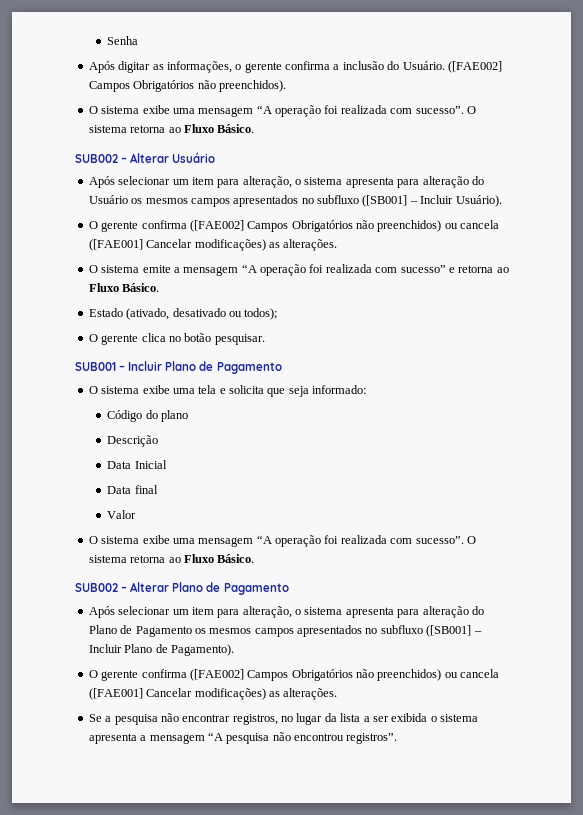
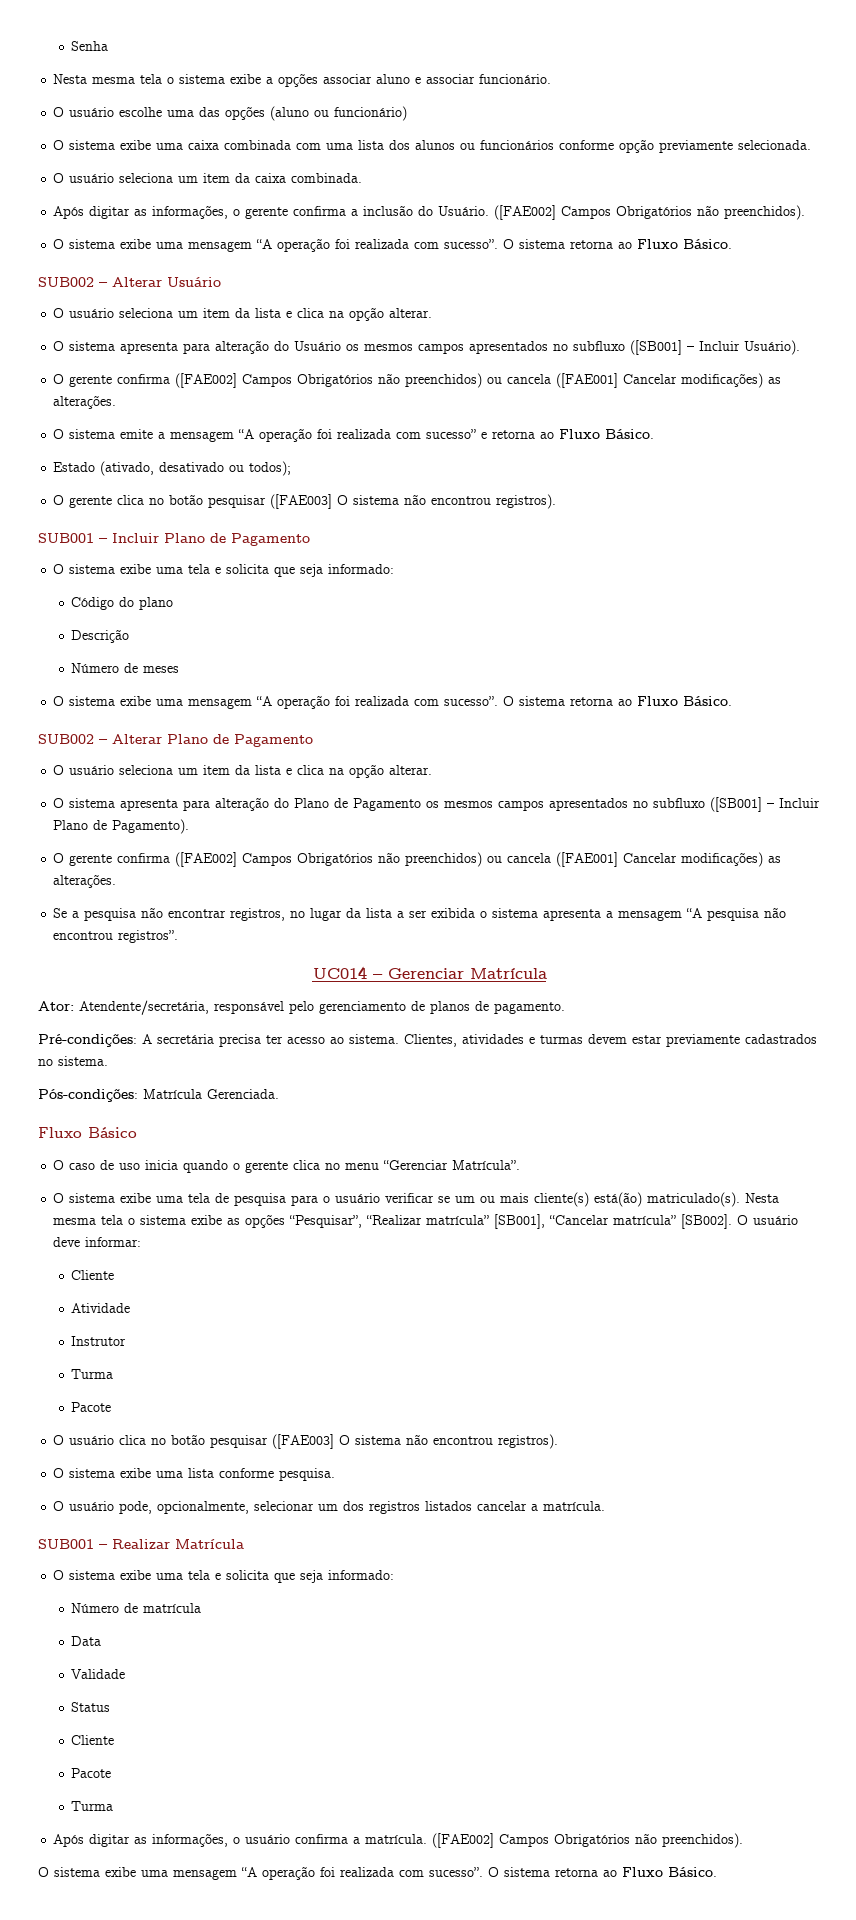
+ Nesta mesma tela o sistema exibe a opções associar aluno e associar funcionário.
+ O usuário escolhe uma das opções (aluno ou funcionário)
+ O sistema exibe uma caixa combinada com uma lista dos alunos ou funcionários conforme opção previamente selecionada.
+ O usuário seleciona um item da caixa combinada.
  SUB002 – Alterar Usuário
- Após selecionar um item para alteração, o sistema apresenta para alteração do Usuário os mesmos campos apresentados no subfluxo ([SB001] – Incluir Usuário).
+ O usuário seleciona um item da lista e clica na opção alterar.
+ O sistema apresenta para alteração do Usuário os mesmos campos apresentados no subfluxo ([SB001] – Incluir Usuário).
- O gerente clica no botão pesquisar.
+ O gerente clica no botão pesquisar ([FAE003] O sistema não encontrou registros).
- Data Inicial
- Data final
- Valor
+ Número de meses
  SUB002 – Alterar Plano de Pagamento
- Após selecionar um item para alteração, o sistema apresenta para alteração do Plano de Pagamento os mesmos campos apresentados no subfluxo ([SB001] – Incluir Plano de Pagamento).
+ O usuário seleciona um item da lista e clica na opção alterar.
+ O sistema apresenta para alteração do Plano de Pagamento os mesmos campos apresentados no subfluxo ([SB001] – Incluir Plano de Pagamento).
+ UC014 – Gerenciar Matrícula
+ Ator: Atendente/secretária, responsável pelo gerenciamento de planos de pagamento.
+ Pré-condições: A secretária precisa ter acesso ao sistema. Clientes, atividades e turmas devem estar previamente cadastrados no sistema.
+ Pós-condições: Matrícula Gerenciada.
+ Fluxo Básico
+ O caso de uso inicia quando o gerente clica no menu “Gerenciar Matrícula”.
+ O sistema exibe uma tela de pesquisa para o usuário verificar se um ou mais cliente(s) está(ão) matriculado(s). Nesta mesma tela o sistema exibe as opções “Pesquisar”, “Realizar matrícula” [SB001], “Cancelar matrícula” [SB002]. O usuário deve informar:
+ Cliente
+ Atividade
+ Instrutor
+ Turma
+ Pacote
+ O usuário clica no botão pesquisar ([FAE003] O sistema não encontrou registros).
+ O sistema exibe uma lista conforme pesquisa.
+ O usuário pode, opcionalmente, selecionar um dos registros listados cancelar a matrícula.
+ SUB001 – Realizar Matrícula
+ O sistema exibe uma tela e solicita que seja informado:
+ Número de matrícula
+ Data
+ Validade
+ Status
+ Cliente
+ Pacote
+ Turma
+ Após digitar as informações, o usuário confirma a matrícula. ([FAE002] Campos Obrigatórios não preenchidos).
+ O sistema exibe uma mensagem “A operação foi realizada com sucesso”. O sistema retorna ao Fluxo Básico.

